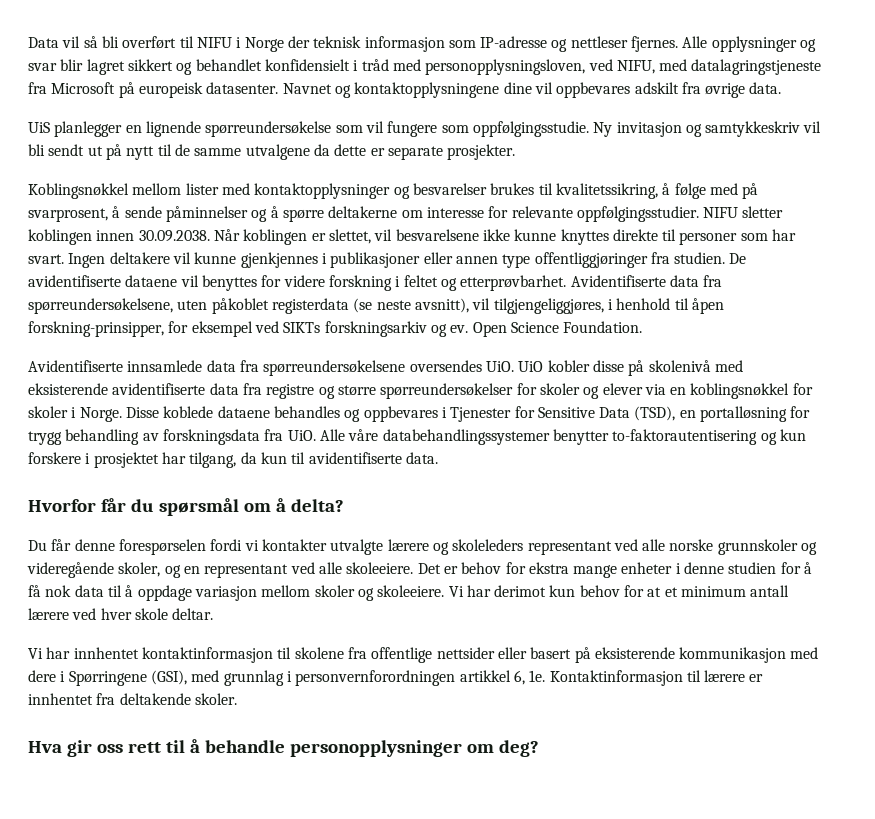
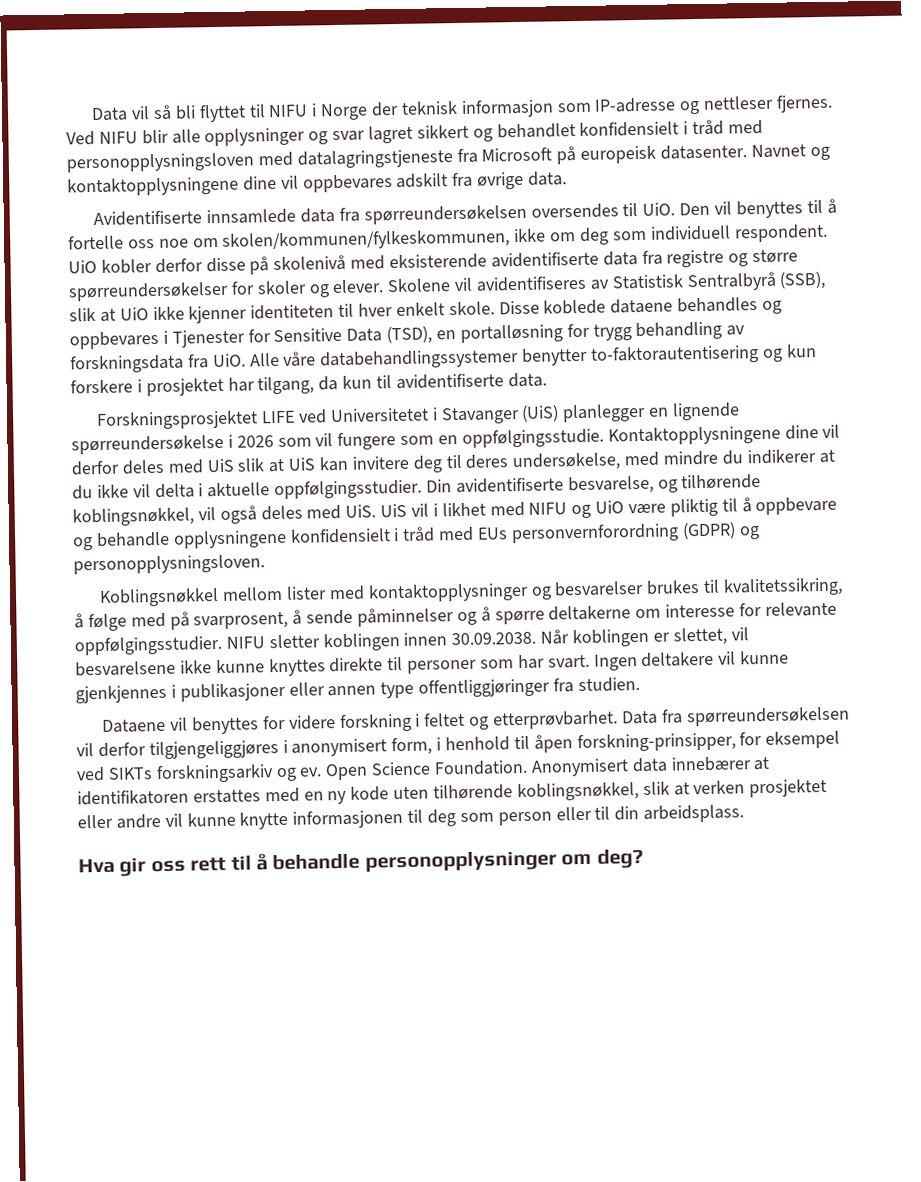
- Data vil så bli overført til NIFU i Norge der teknisk informasjon som IP-adresse og nettleser fjernes.
+ Data vil så bli flyttet til NIFU i Norge der teknisk informasjon som IP-adresse og nettleser fjernes.
- Alle opplysninger og svar blir lagret sikkert og behandlet konfidensielt i tråd med personopplysningsloven, ved NIFU, med datalagringstjeneste fra Microsoft på europeisk datasenter.
+ Ved NIFU blir alle opplysninger og svar lagret sikkert og behandlet konfidensielt i tråd med personopplysningsloven med datalagringstjeneste fra Microsoft på europeisk datasenter.
- UiS planlegger en lignende spørreundersøkelse som vil fungere som oppfølgingsstudie. Ny invitasjon og samtykkeskriv vil bli sendt ut på nytt til de samme utvalgene da dette er separate prosjekter.
+ Avidentifiserte innsamlede data fra spørreundersøkelsen oversendes til UiO. Den vil benyttes til å fortelle oss noe om skolen/kommunen/fylkeskommunen, ikke om deg som individuell respondent. UiO kobler derfor disse på skolenivå med eksisterende avidentifiserte data fra registre og større spørreundersøkelser for skoler og elever. Skolene vil avidentifiseres av Statistisk Sentralbyrå (SSB), slik at UiO ikke kjenner identiteten til hver enkelt skole. Disse koblede dataene behandles og oppbevares i Tjenester for Sensitive Data (TSD), en portalløsning for trygg behandling av forskningsdata fra UiO. Alle våre databehandlingssystemer benytter to-faktorautentisering og kun forskere i prosjektet har tilgang, da kun til avidentifiserte data.
+ Forskningsprosjektet LIFE ved Universitetet i Stavanger (UiS) planlegger en lignende spørreundersøkelse i 2026 som vil fungere som en oppfølgingsstudie. Kontaktopplysningene dine vil derfor deles med UiS slik at UiS kan invitere deg til deres undersøkelse, med mindre du indikerer at du ikke vil delta i aktuelle oppfølgingsstudier. Din avidentifiserte besvarelse, og tilhørende koblingsnøkkel, vil også deles med UiS. UiS vil i likhet med NIFU og UiO være pliktig til å oppbevare og behandle opplysningene konfidensielt i tråd med EUs personvernforordning (GDPR) og personopplysningsloven.
- Ingen deltakere vil kunne gjenkjennes i publikasjoner eller annen type offentliggjøringer fra studien. De avidentifiserte dataene vil benyttes for videre forskning i feltet og etterprøvbarhet.
+ Ingen deltakere vil kunne gjenkjennes i publikasjoner eller annen type offentliggjøringer fra studien.
+ Dataene vil benyttes for videre forskning i feltet og etterprøvbarhet.
- Avidentifiserte data fra spørreundersøkelsene, uten påkoblet registerdata (se neste avsnitt), vil tilgjengeliggjøres, i henhold til åpen forskning-prinsipper, for eksempel ved SIKTs forskningsarkiv og ev.
+ Data fra spørreundersøkelsen vil derfor tilgjengeliggjøres i anonymisert form, i henhold til åpen forskning-prinsipper, for eksempel ved SIKTs forskningsarkiv og ev.
- Open Science Foundation.
- Avidentifiserte innsamlede data fra spørreundersøkelsene oversendes UiO. UiO kobler disse på skolenivå med eksisterende avidentifiserte data fra registre og større spørreundersøkelser for skoler og elever via en koblingsnøkkel for skoler i Norge. Disse koblede dataene behandles og oppbevares i Tjenester for Sensitive Data (TSD), en portalløsning for trygg behandling av forskningsdata fra UiO. Alle våre databehandlingssystemer benytter to-faktorautentisering og kun forskere i prosjektet har tilgang, da kun til avidentifiserte data.
- Hvorfor får du spørsmål om å delta?
- Du får denne forespørselen fordi vi kontakter utvalgte lærere og skoleleders representant ved alle norske grunnskoler og videregående skoler, og en representant ved alle skoleeiere. Det er behov for ekstra mange enheter i denne studien for å få nok data til å oppdage variasjon mellom skoler og skoleeiere. Vi har derimot kun behov for at et minimum antall lærere ved hver skole deltar.
- Vi har innhentet kontaktinformasjon til skolene fra offentlige nettsider eller basert på eksisterende kommunikasjon med dere i Spørringene (GSI), med grunnlag i personvernforordningen artikkel 6, 1e. Kontaktinformasjon til lærere er innhentet fra deltakende skoler.
+ Open Science Foundation. Anonymisert data innebærer at identifikatoren erstattes med en ny kode uten tilhørende koblingsnøkkel, slik at verken prosjektet eller andre vil kunne knytte informasjonen til deg som person eller til din arbeidsplass.

